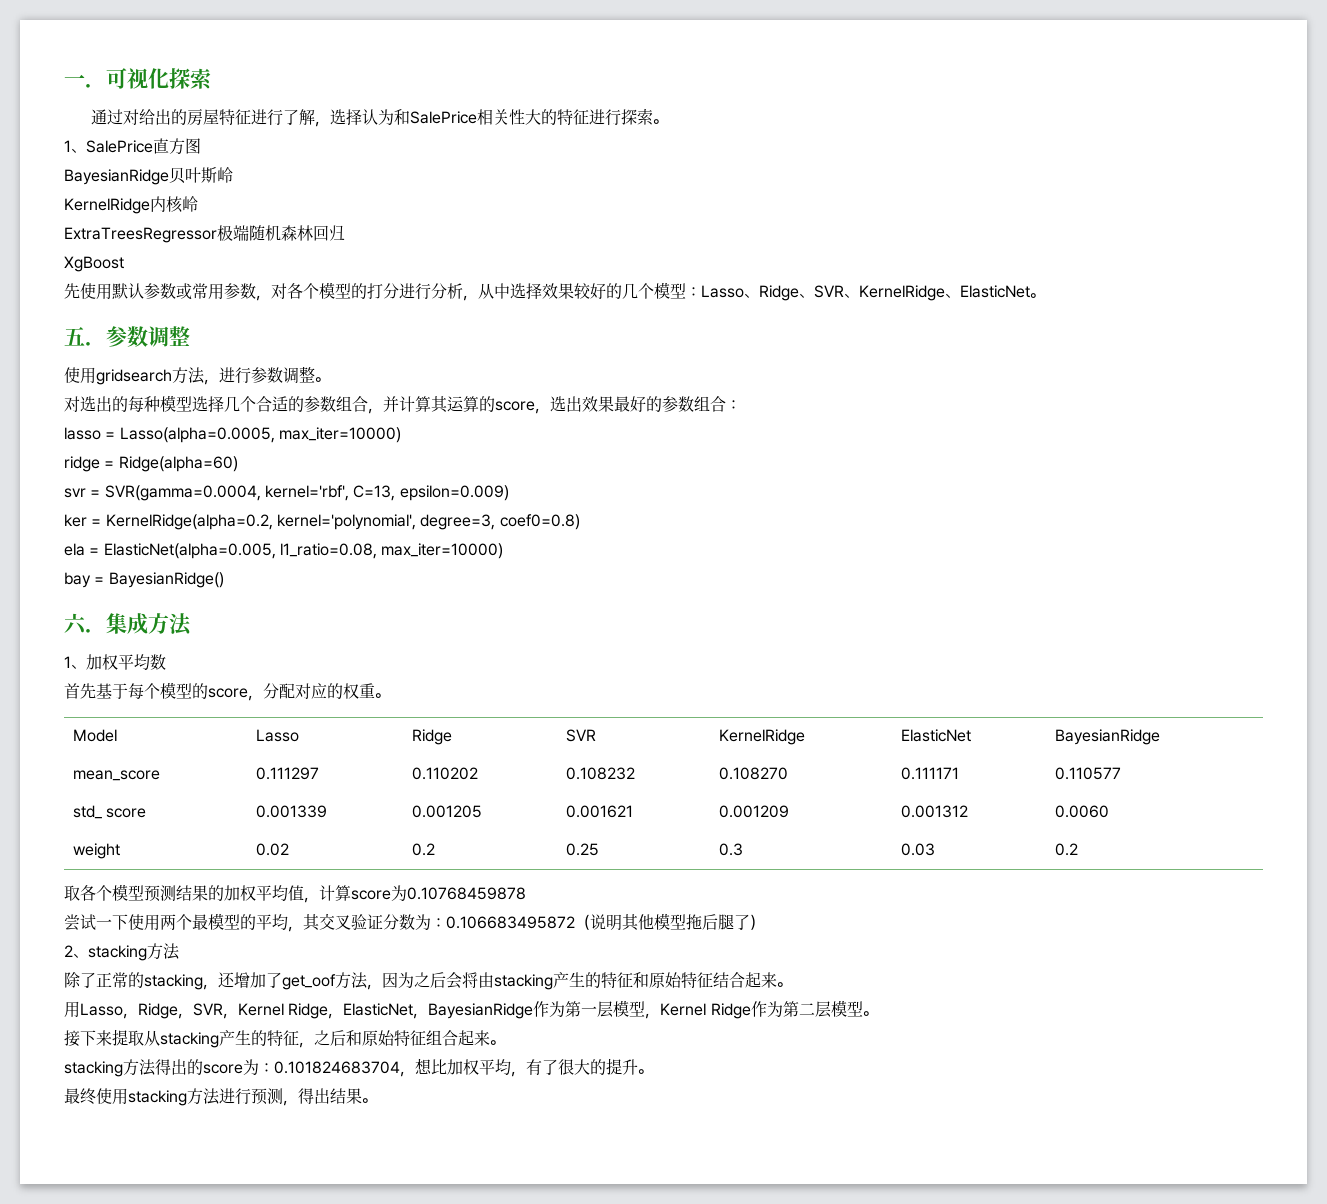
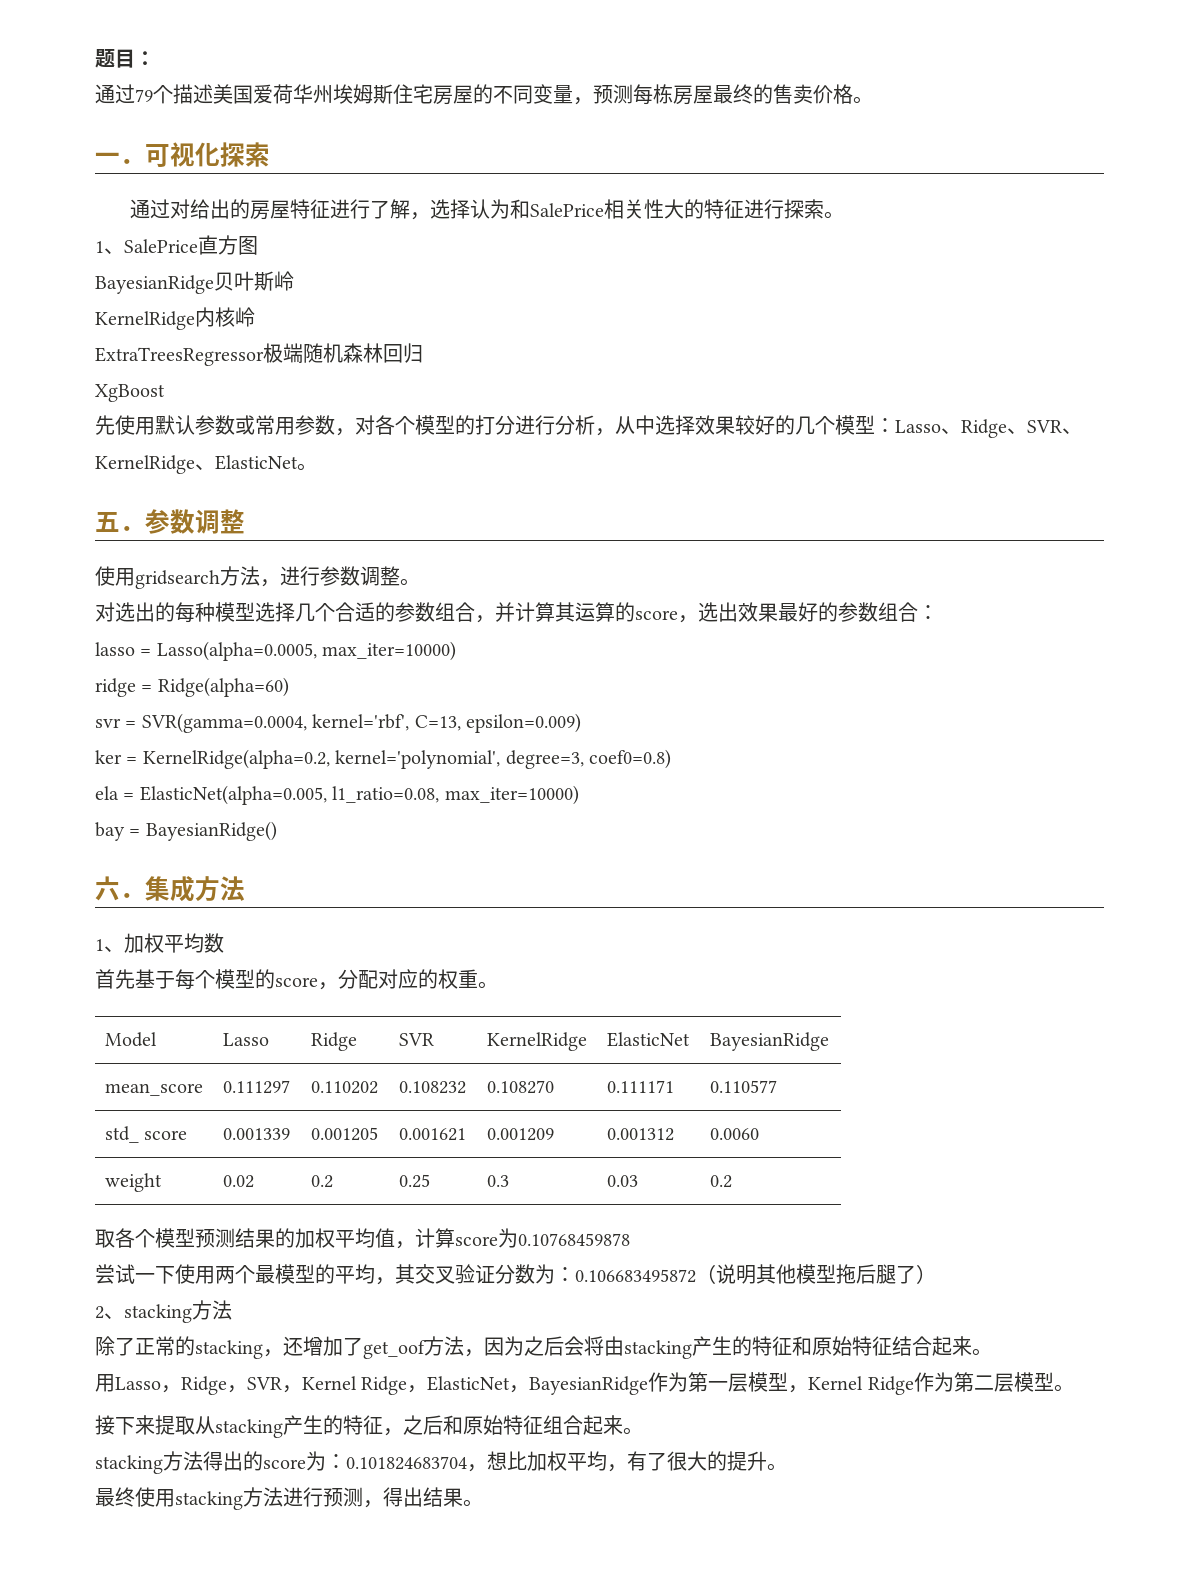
+ 题目：
+ 通过79个描述美国爱荷华州埃姆斯住宅房屋的不同变量，预测每栋房屋最终的售卖价格。

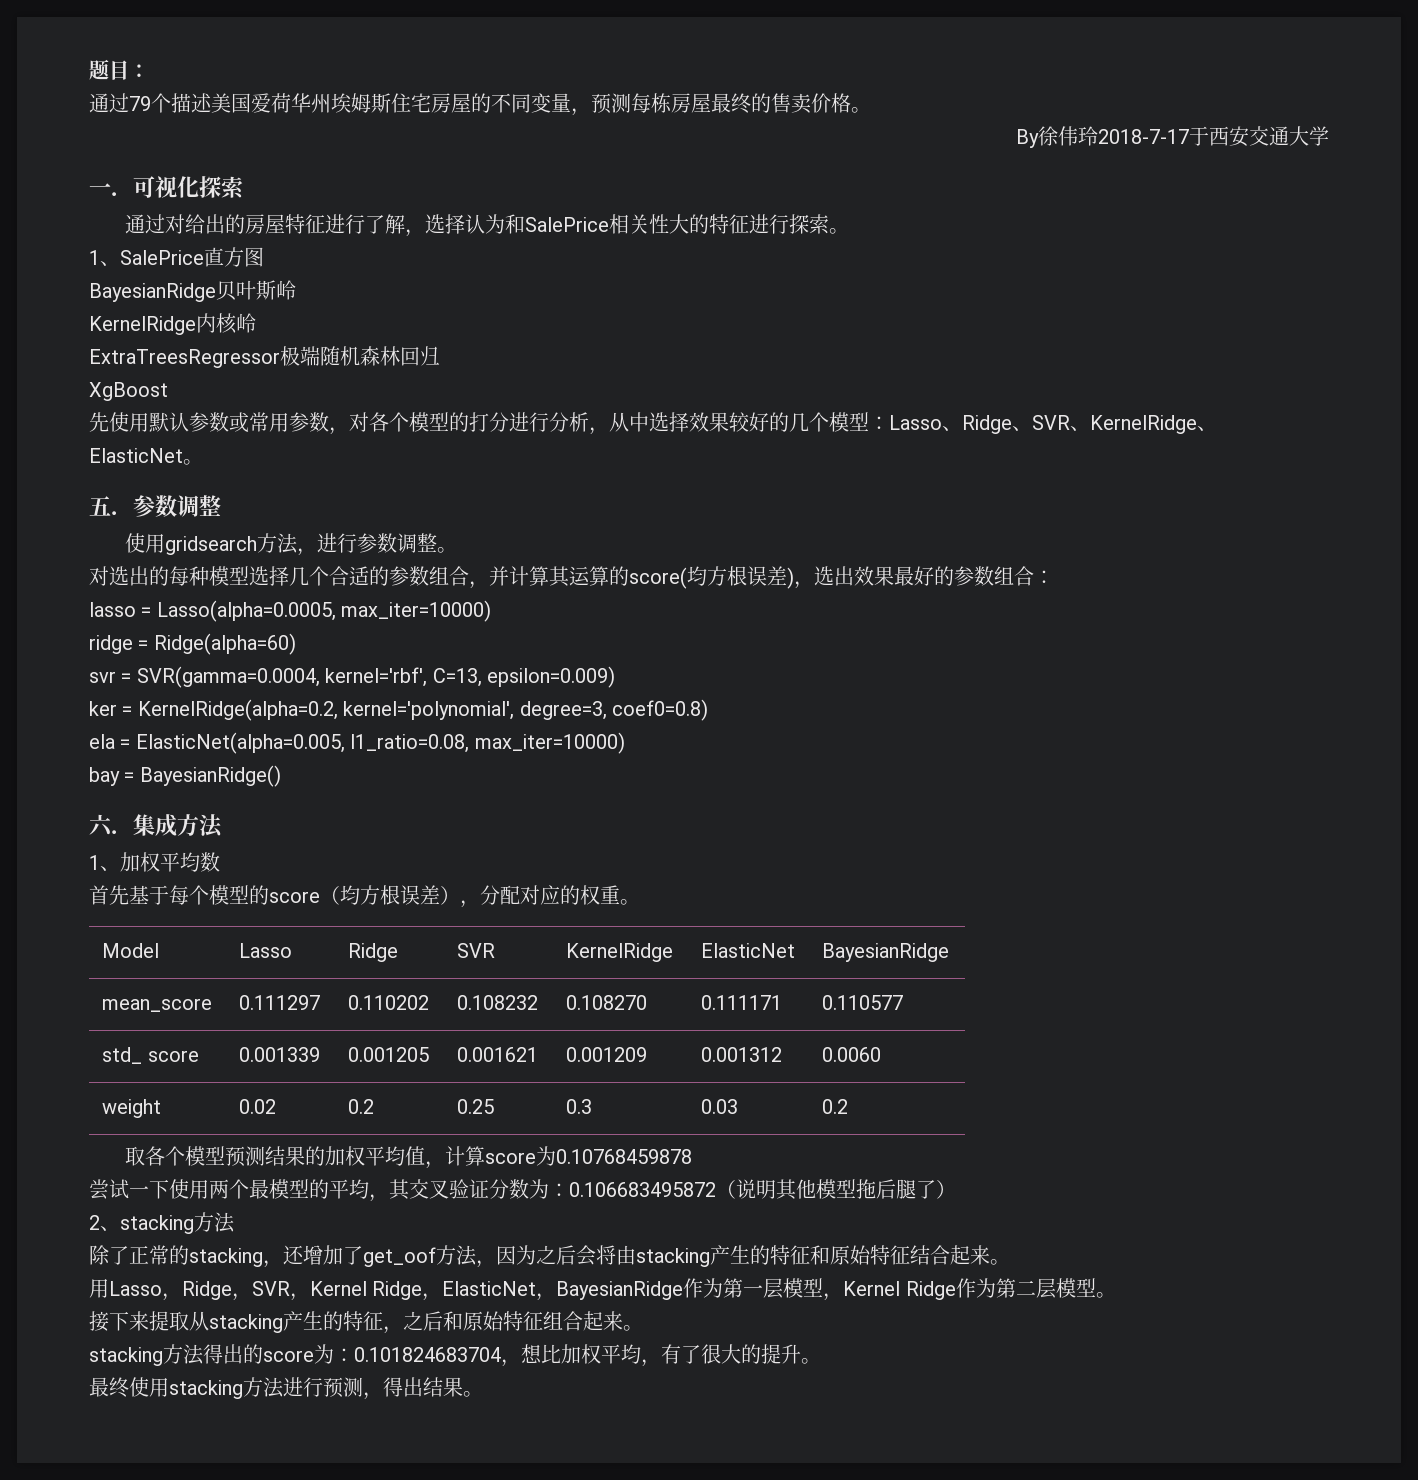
+ By徐伟玲2018-7-17于西安交通大学
- 对选出的每种模型选择几个合适的参数组合，并计算其运算的score，选出效果最好的参数组合：
+ 对选出的每种模型选择几个合适的参数组合，并计算其运算的score(均方根误差)，选出效果最好的参数组合：
- 首先基于每个模型的score，分配对应的权重。
+ 首先基于每个模型的score（均方根误差），分配对应的权重。

